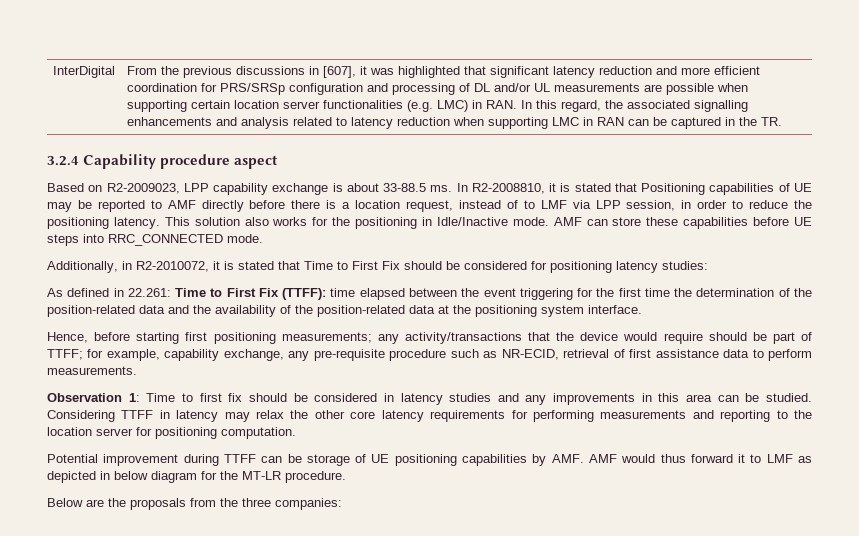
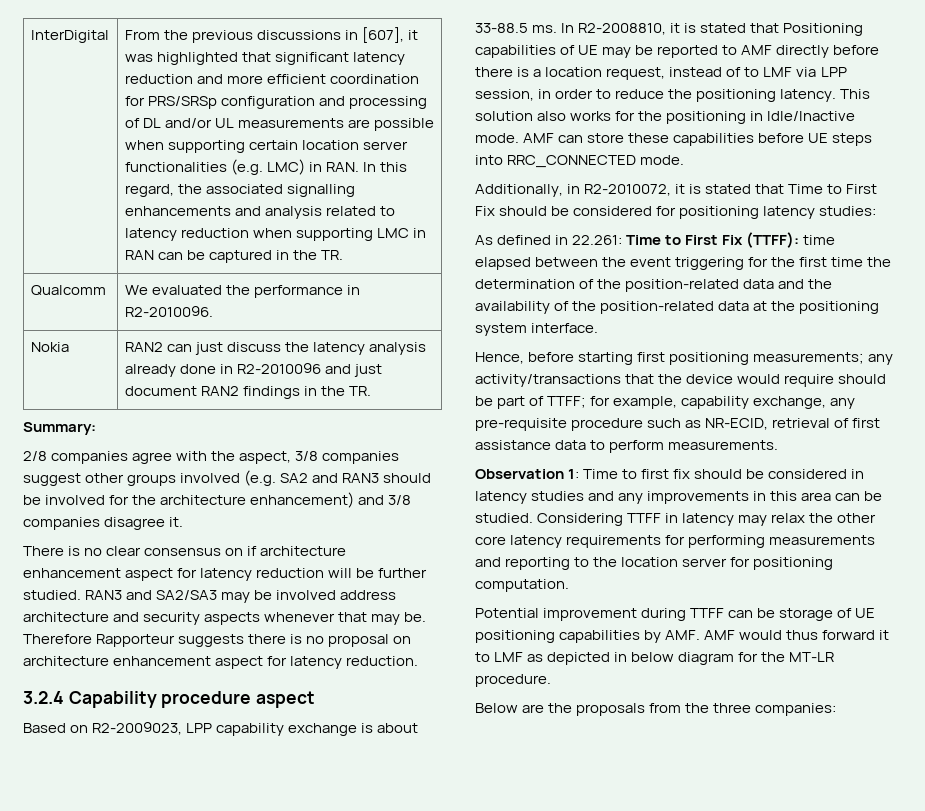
+ Qualcomm | We evaluated the performance in R2-2010096.
+ Nokia | RAN2 can just discuss the latency analysis already done in R2-2010096 and just document RAN2 findings in the TR.
+ Summary:
+ 2/8 companies agree with the aspect, 3/8 companies suggest other groups involved (e.g. SA2 and RAN3 should be involved for the architecture enhancement) and 3/8 companies disagree it.
+ There is no clear consensus on if architecture enhancement aspect for latency reduction will be further studied. RAN3 and SA2/SA3 may be involved address architecture and security aspects whenever that may be. Therefore Rapporteur suggests there is no proposal on architecture enhancement aspect for latency reduction.

